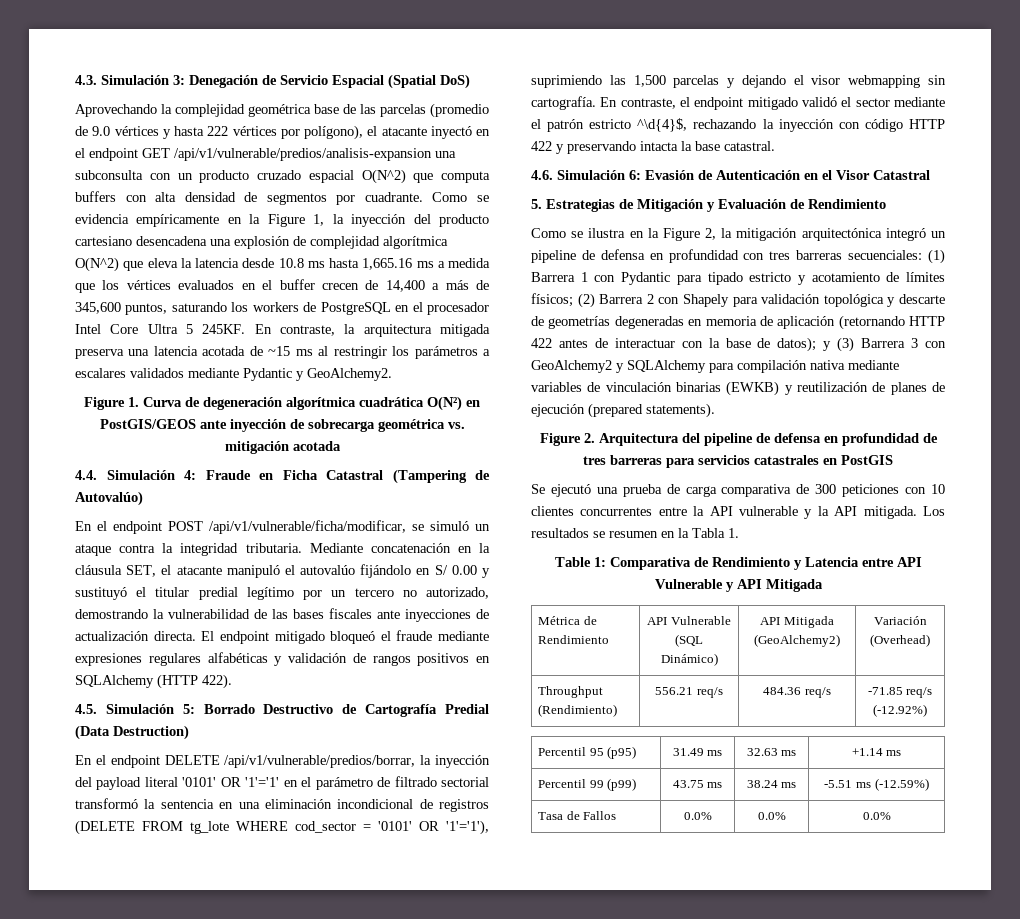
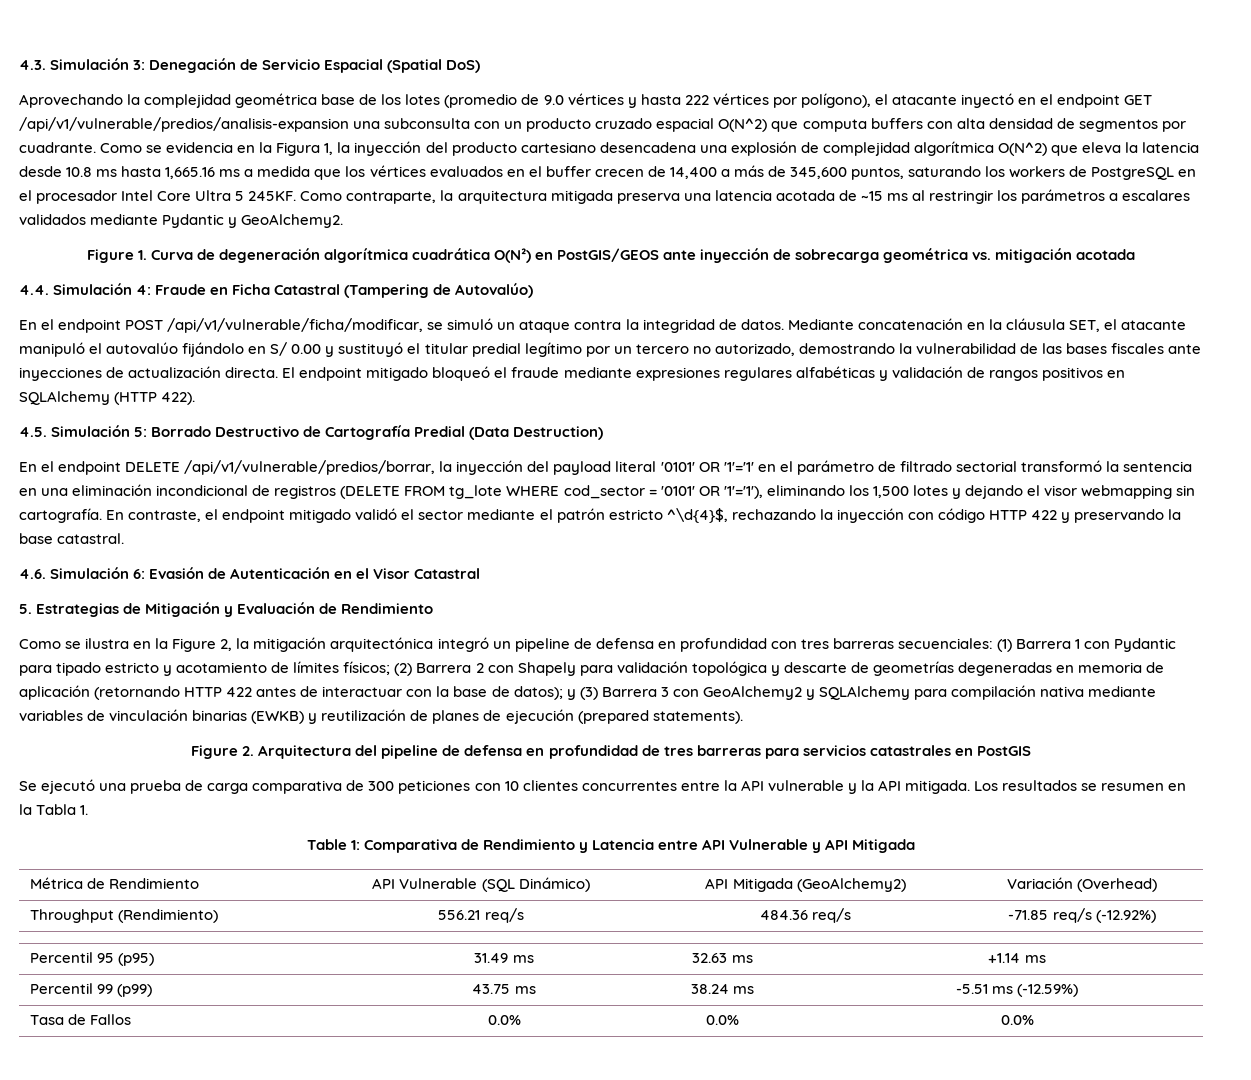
- Aprovechando la complejidad geométrica base de las parcelas (promedio de 9.0 vértices y hasta 222 vértices por polígono), el atacante inyectó en el endpoint GET /api/v1/vulnerable/predios/analisis-expansion una subconsulta con un producto cruzado espacial O(N^2) que computa buffers con alta densidad de segmentos por cuadrante.
+ Aprovechando la complejidad geométrica base de los lotes (promedio de 9.0 vértices y hasta 222 vértices por polígono), el atacante inyectó en el endpoint GET /api/v1/vulnerable/predios/analisis-expansion una subconsulta con un producto cruzado espacial O(N^2) que computa buffers con alta densidad de segmentos por cuadrante.
- Como se evidencia empíricamente en la Figure 1, la inyección del producto cartesiano desencadena una explosión de complejidad algorítmica O(N^2) que eleva la latencia desde 10.8 ms hasta 1,665.16 ms a medida que los vértices evaluados en el buffer crecen de 14,400 a más de 345,600 puntos, saturando los workers de PostgreSQL en el procesador Intel Core Ultra 5 245KF.
+ Como se evidencia en la Figura 1, la inyección del producto cartesiano desencadena una explosión de complejidad algorítmica O(N^2) que eleva la latencia desde 10.8 ms hasta 1,665.16 ms a medida que los vértices evaluados en el buffer crecen de 14,400 a más de 345,600 puntos, saturando los workers de PostgreSQL en el procesador Intel Core Ultra 5 245KF.
- En contraste, la arquitectura mitigada preserva una latencia acotada de ~15 ms al restringir los parámetros a escalares validados mediante Pydantic y GeoAlchemy2.
+ Como contraparte, la arquitectura mitigada preserva una latencia acotada de ~15 ms al restringir los parámetros a escalares validados mediante Pydantic y GeoAlchemy2.
- En el endpoint POST /api/v1/vulnerable/ficha/modificar, se simuló un ataque contra la integridad tributaria.
+ En el endpoint POST /api/v1/vulnerable/ficha/modificar, se simuló un ataque contra la integridad de datos.
- En el endpoint DELETE /api/v1/vulnerable/predios/borrar, la inyección del payload literal '0101' OR '1'='1' en el parámetro de filtrado sectorial transformó la sentencia en una eliminación incondicional de registros (DELETE FROM tg_lote WHERE cod_sector = '0101' OR '1'='1'), suprimiendo las 1,500 parcelas y dejando el visor webmapping sin cartografía.
+ En el endpoint DELETE /api/v1/vulnerable/predios/borrar, la inyección del payload literal '0101' OR '1'='1' en el parámetro de filtrado sectorial transformó la sentencia en una eliminación incondicional de registros (DELETE FROM tg_lote WHERE cod_sector = '0101' OR '1'='1'), eliminando los 1,500 lotes y dejando el visor webmapping sin cartografía.
- En contraste, el endpoint mitigado validó el sector mediante el patrón estricto ^\d{4}$, rechazando la inyección con código HTTP 422 y preservando intacta la base catastral.
+ En contraste, el endpoint mitigado validó el sector mediante el patrón estricto ^\d{4}$, rechazando la inyección con código HTTP 422 y preservando la base catastral.

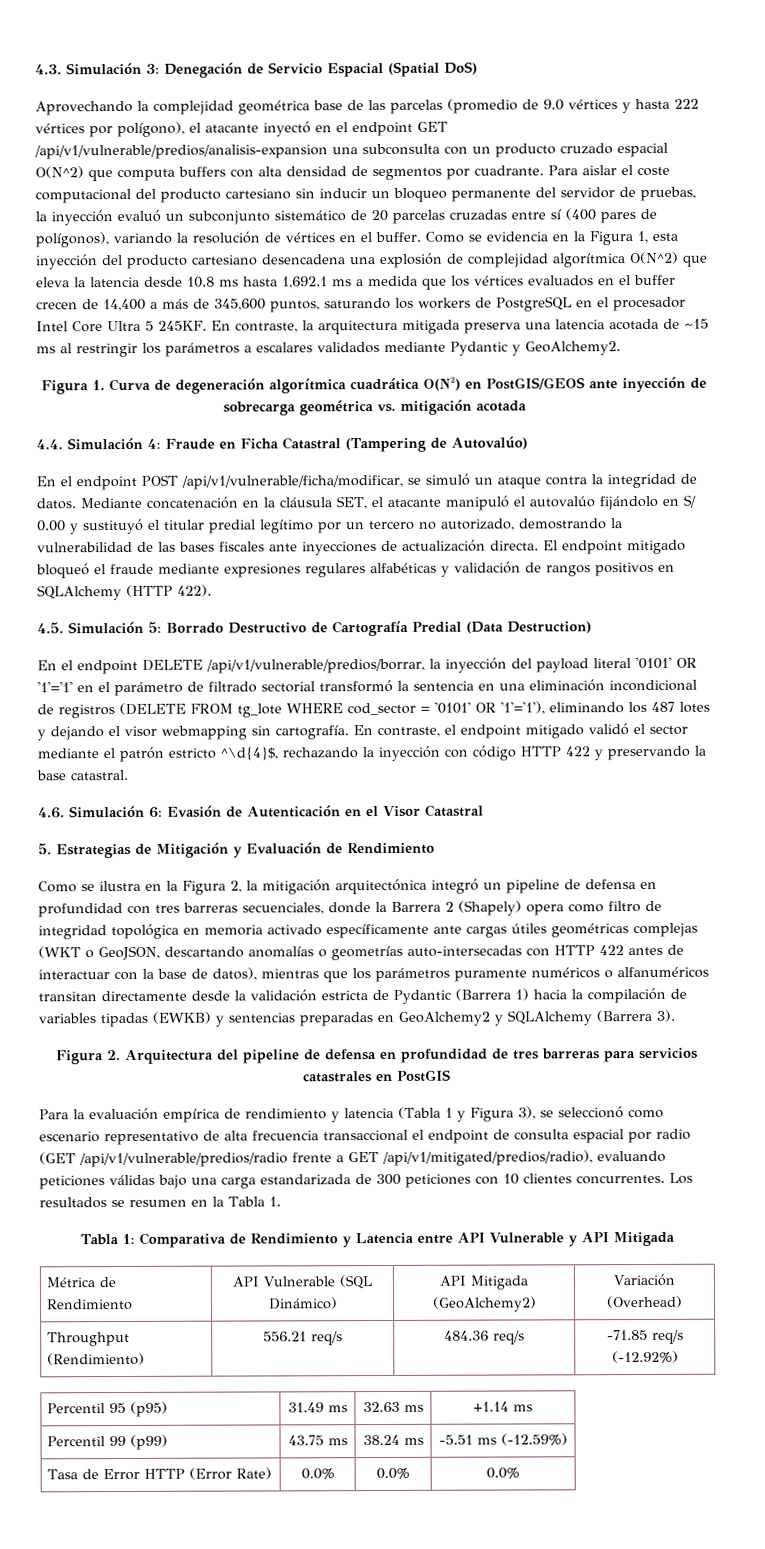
- Aprovechando la complejidad geométrica base de los lotes (promedio de 9.0 vértices y hasta 222 vértices por polígono), el atacante inyectó en el endpoint GET /api/v1/vulnerable/predios/analisis-expansion una subconsulta con un producto cruzado espacial O(N^2) que computa buffers con alta densidad de segmentos por cuadrante.
+ Aprovechando la complejidad geométrica base de las parcelas (promedio de 9.0 vértices y hasta 222 vértices por polígono), el atacante inyectó en el endpoint GET /api/v1/vulnerable/predios/analisis-expansion una subconsulta con un producto cruzado espacial O(N^2) que computa buffers con alta densidad de segmentos por cuadrante.
+ Para aislar el coste computacional del producto cartesiano sin inducir un bloqueo permanente del servidor de pruebas, la inyección evaluó un subconjunto sistemático de 20 parcelas cruzadas entre sí (400 pares de polígonos), variando la resolución de vértices en el buffer.
- Como se evidencia en la Figura 1, la inyección del producto cartesiano desencadena una explosión de complejidad algorítmica O(N^2) que eleva la latencia desde 10.8 ms hasta 1,665.16 ms a medida que los vértices evaluados en el buffer crecen de 14,400 a más de 345,600 puntos, saturando los workers de PostgreSQL en el procesador Intel Core Ultra 5 245KF.
+ Como se evidencia en la Figura 1, esta inyección del producto cartesiano desencadena una explosión de complejidad algorítmica O(N^2) que eleva la latencia desde 10.8 ms hasta 1,692.1 ms a medida que los vértices evaluados en el buffer crecen de 14,400 a más de 345,600 puntos, saturando los workers de PostgreSQL en el procesador Intel Core Ultra 5 245KF.
- Como contraparte, la arquitectura mitigada preserva una latencia acotada de ~15 ms al restringir los parámetros a escalares validados mediante Pydantic y GeoAlchemy2.
+ En contraste, la arquitectura mitigada preserva una latencia acotada de ~15 ms al restringir los parámetros a escalares validados mediante Pydantic y GeoAlchemy2.
- Figure 1. Curva de degeneración algorítmica cuadrática O(N²) en PostGIS/GEOS ante inyección de sobrecarga geométrica vs. mitigación acotada
+ Figura 1. Curva de degeneración algorítmica cuadrática O(N²) en PostGIS/GEOS ante inyección de sobrecarga geométrica vs. mitigación acotada
- En el endpoint DELETE /api/v1/vulnerable/predios/borrar, la inyección del payload literal '0101' OR '1'='1' en el parámetro de filtrado sectorial transformó la sentencia en una eliminación incondicional de registros (DELETE FROM tg_lote WHERE cod_sector = '0101' OR '1'='1'), eliminando los 1,500 lotes y dejando el visor webmapping sin cartografía.
+ En el endpoint DELETE /api/v1/vulnerable/predios/borrar, la inyección del payload literal '0101' OR '1'='1' en el parámetro de filtrado sectorial transformó la sentencia en una eliminación incondicional de registros (DELETE FROM tg_lote WHERE cod_sector = '0101' OR '1'='1'), eliminando los 487 lotes y dejando el visor webmapping sin cartografía.
- Como se ilustra en la Figure 2, la mitigación arquitectónica integró un pipeline de defensa en profundidad con tres barreras secuenciales: (1) Barrera 1 con Pydantic para tipado estricto y acotamiento de límites físicos; (2) Barrera 2 con Shapely para validación topológica y descarte de geometrías degeneradas en memoria de aplicación (retornando HTTP 422 antes de interactuar con la base de datos); y (3) Barrera 3 con GeoAlchemy2 y SQLAlchemy para compilación nativa mediante variables de vinculación binarias (EWKB) y reutilización de planes de ejecución (prepared statements).
- Figure 2. Arquitectura del pipeline de defensa en profundidad de tres barreras para servicios catastrales en PostGIS
+ Como se ilustra en la Figura 2, la mitigación arquitectónica integró un pipeline de defensa en profundidad con tres barreras secuenciales, donde la Barrera 2 (Shapely) opera como filtro de integridad topológica en memoria activado específicamente ante cargas útiles geométricas complejas (WKT o GeoJSON, descartando anomalías o geometrías auto-intersecadas con HTTP 422 antes de interactuar con la base de datos), mientras que los parámetros puramente numéricos o alfanuméricos transitan directamente desde la validación estricta de Pydantic (Barrera 1) hacia la compilación de variables tipadas (EWKB) y sentencias preparadas en GeoAlchemy2 y SQLAlchemy (Barrera 3).
+ Figura 2. Arquitectura del pipeline de defensa en profundidad de tres barreras para servicios catastrales en PostGIS
- Se ejecutó una prueba de carga comparativa de 300 peticiones con 10 clientes concurrentes entre la API vulnerable y la API mitigada.
+ Para la evaluación empírica de rendimiento y latencia (Tabla 1 y Figura 3), se seleccionó como escenario representativo de alta frecuencia transaccional el endpoint de consulta espacial por radio (GET /api/v1/vulnerable/predios/radio frente a GET /api/v1/mitigated/predios/radio), evaluando peticiones válidas bajo una carga estandarizada de 300 peticiones con 10 clientes concurrentes.
- Table 1: Comparativa de Rendimiento y Latencia entre API Vulnerable y API Mitigada
+ Tabla 1: Comparativa de Rendimiento y Latencia entre API Vulnerable y API Mitigada
- Tasa de Fallos | 0.0% | 0.0% | 0.0%
+ Tasa de Error HTTP (Error Rate) | 0.0% | 0.0% | 0.0%

